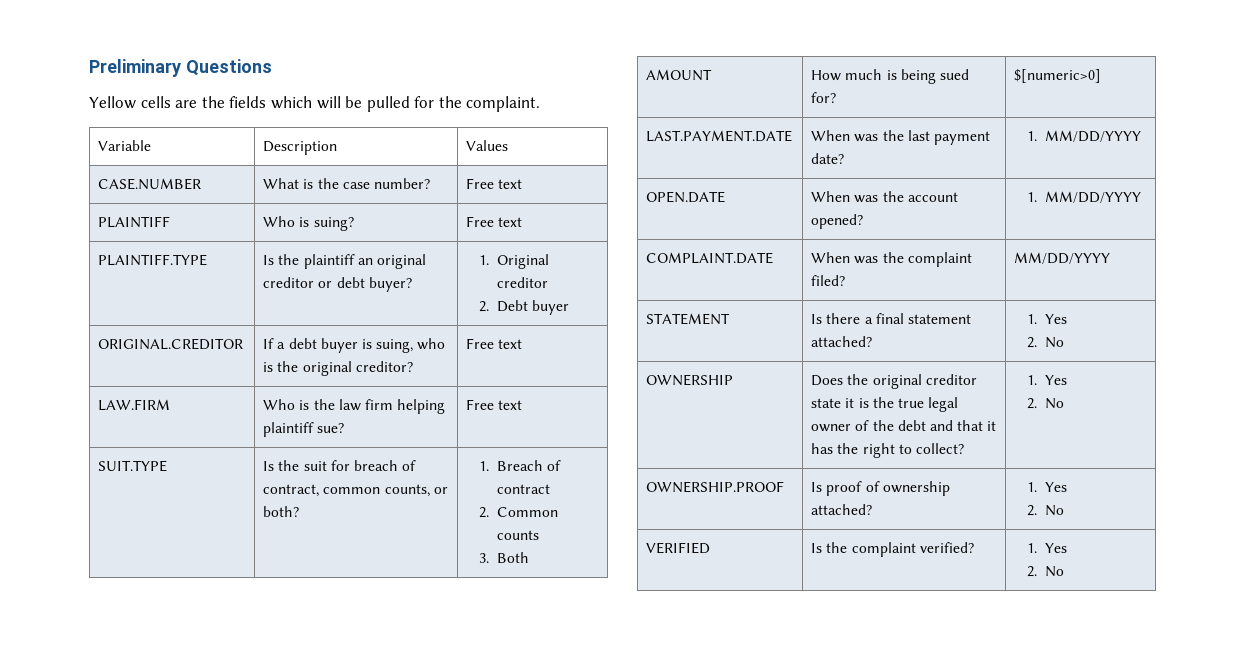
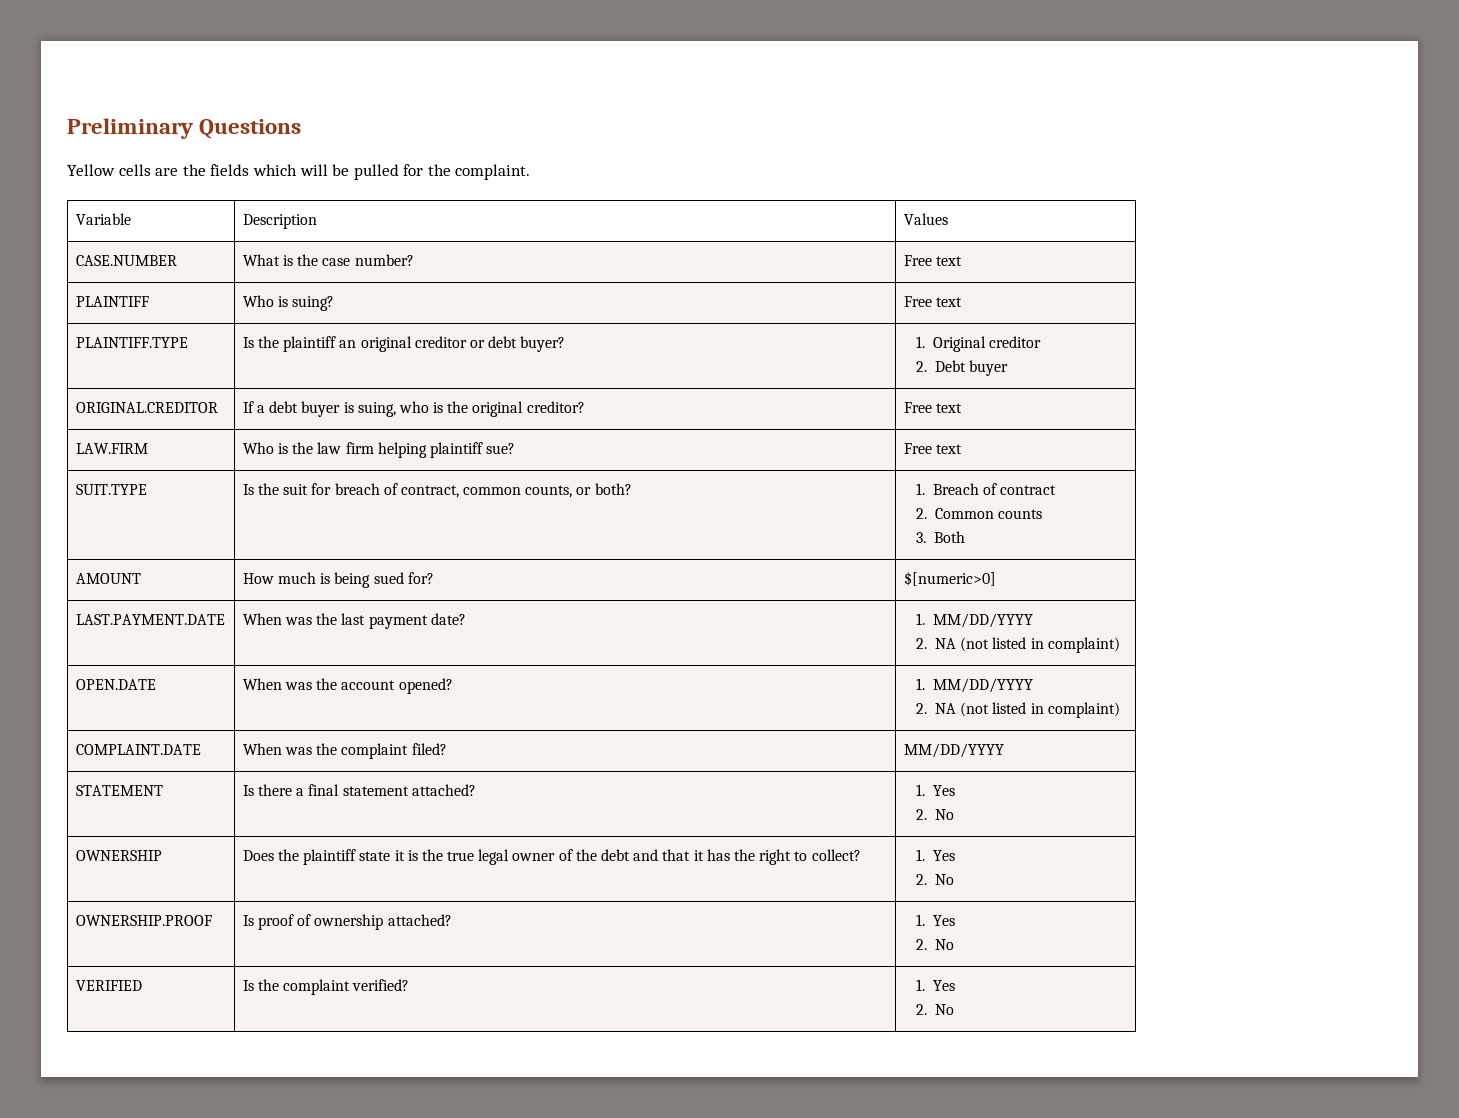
  LAST.PAYMENT.DATE | When was the last payment date? | 1. MM/DD/YYYY
+ 2. NA (not listed in complaint)
  OPEN.DATE | When was the account opened? | 1. MM/DD/YYYY
+ 2. NA (not listed in complaint)
- OWNERSHIP | Does the original creditor state it is the true legal owner of the debt and that it has the right to collect? | 1. Yes
+ OWNERSHIP | Does the plaintiff state it is the true legal owner of the debt and that it has the right to collect? | 1. Yes

